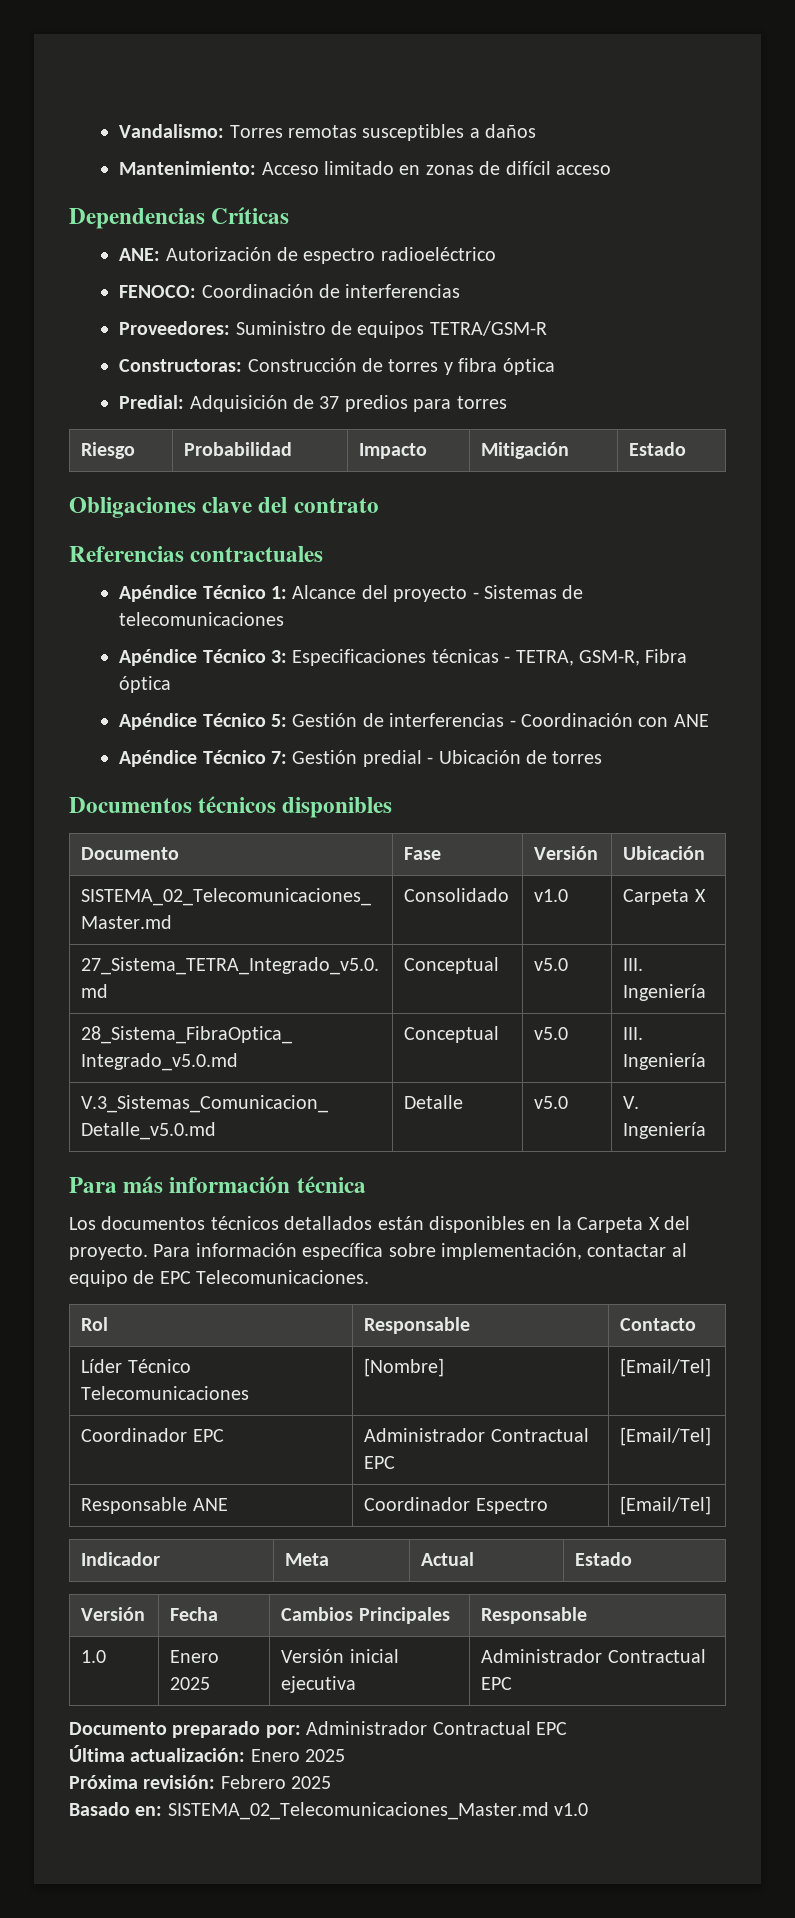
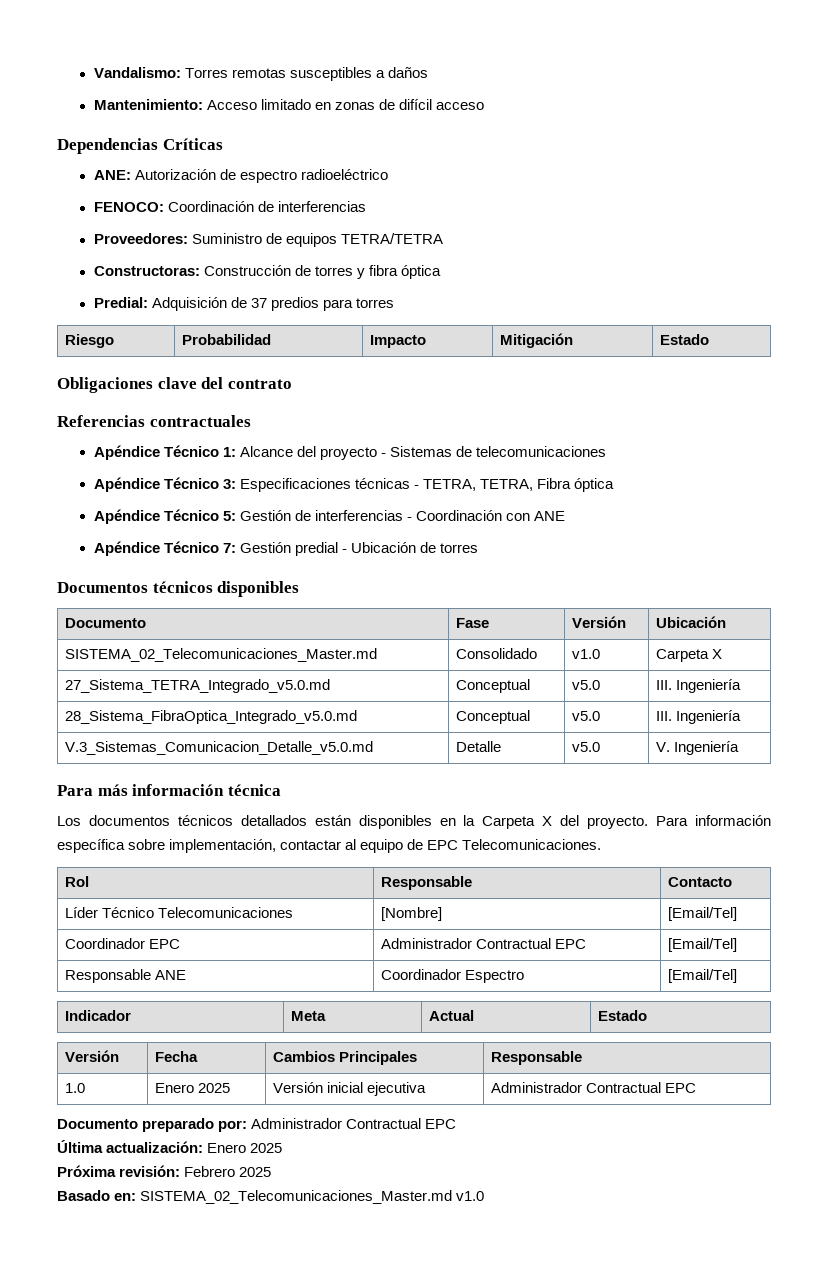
- Proveedores: Suministro de equipos TETRA/GSM-R
+ Proveedores: Suministro de equipos TETRA/TETRA
- Apéndice Técnico 3: Especificaciones técnicas - TETRA, GSM-R, Fibra óptica
+ Apéndice Técnico 3: Especificaciones técnicas - TETRA, TETRA, Fibra óptica

